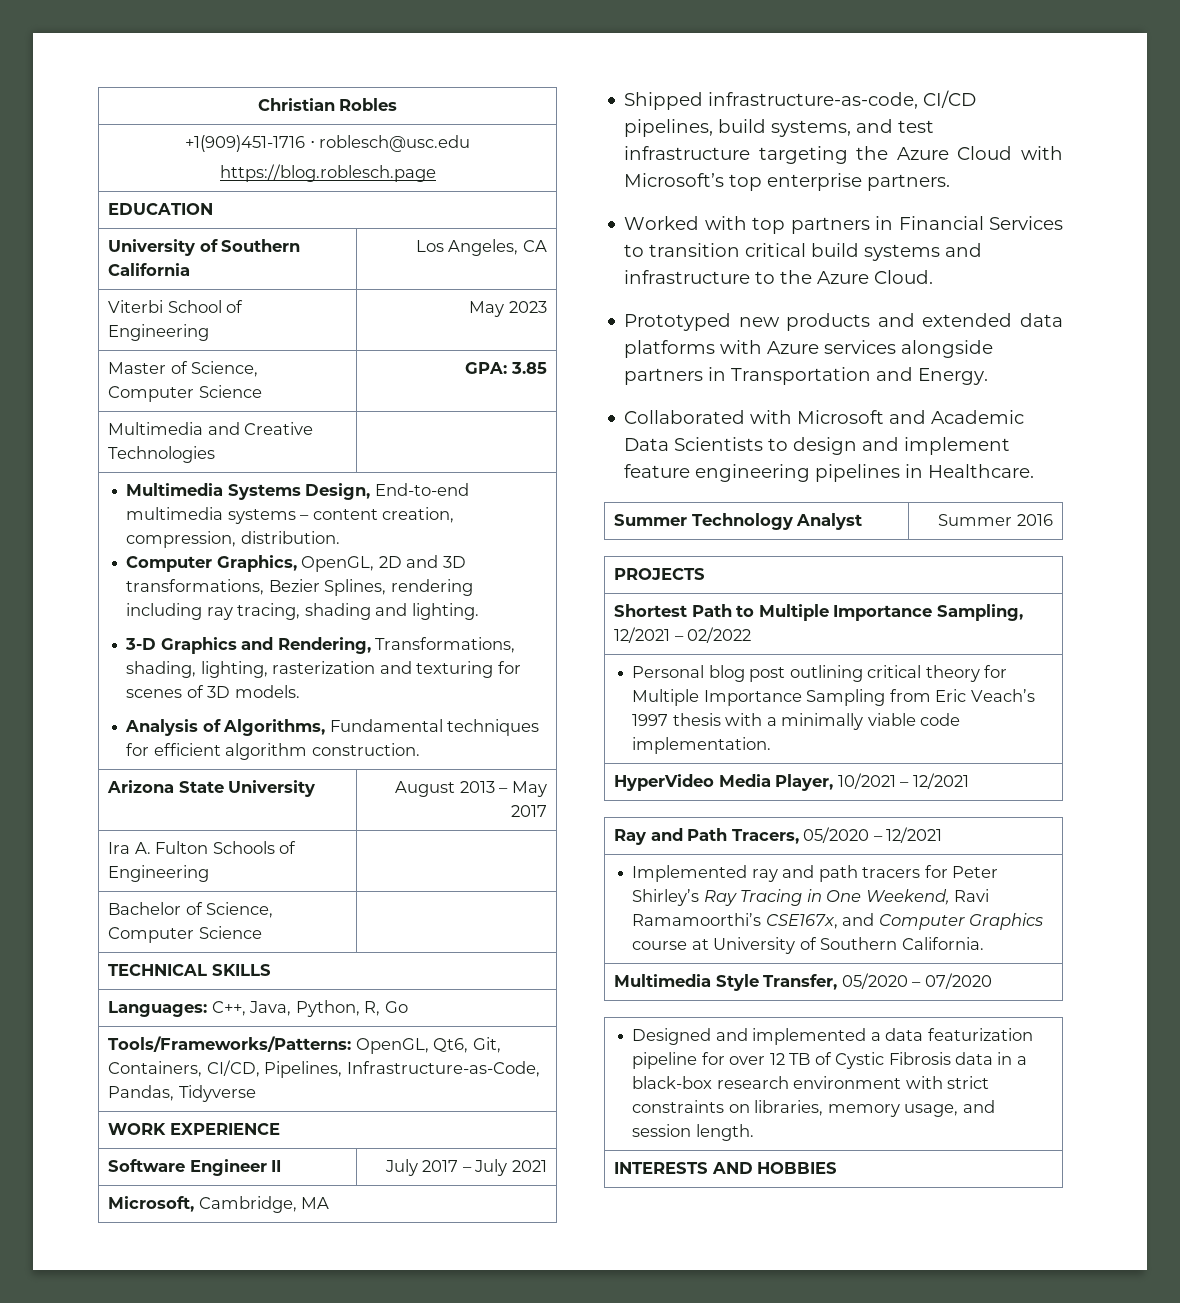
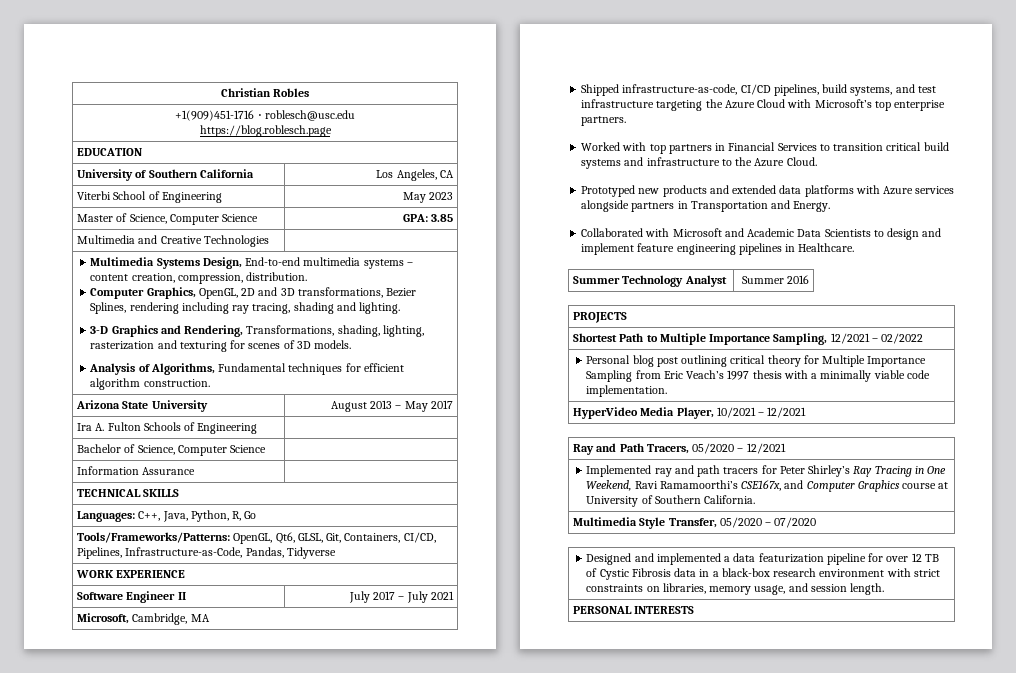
+ Information Assurance |
- Tools/Frameworks/Patterns: OpenGL, Qt6, Git, Containers, CI/CD, Pipelines, Infrastructure-as-Code, Pandas, Tidyverse
+ Tools/Frameworks/Patterns: OpenGL, Qt6, GLSL, Git, Containers, CI/CD, Pipelines, Infrastructure-as-Code, Pandas, Tidyverse
- INTERESTS AND HOBBIES
+ PERSONAL INTERESTS

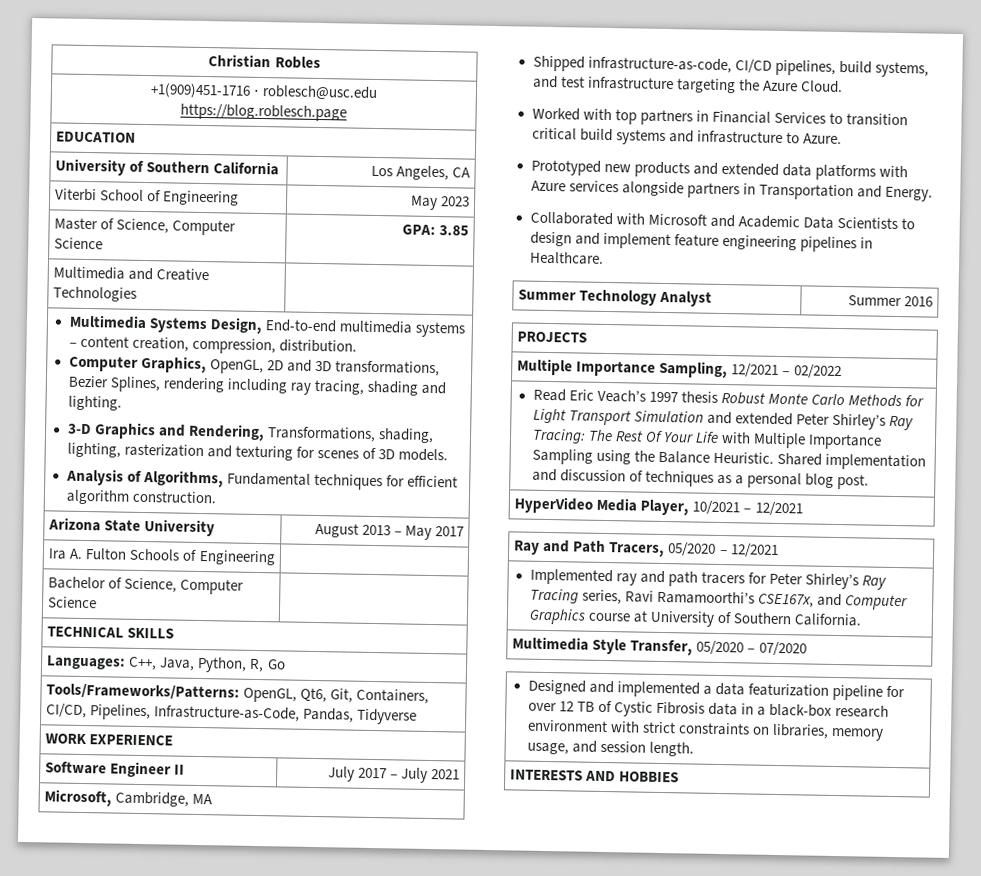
- Information Assurance |
- Tools/Frameworks/Patterns: OpenGL, Qt6, GLSL, Git, Containers, CI/CD, Pipelines, Infrastructure-as-Code, Pandas, Tidyverse
+ Tools/Frameworks/Patterns: OpenGL, Qt6, Git, Containers, CI/CD, Pipelines, Infrastructure-as-Code, Pandas, Tidyverse
- Shipped infrastructure-as-code, CI/CD pipelines, build systems, and test infrastructure targeting the Azure Cloud with Microsoft’s top enterprise partners.
+ Shipped infrastructure-as-code, CI/CD pipelines, build systems, and test infrastructure targeting the Azure Cloud.
- Worked with top partners in Financial Services to transition critical build systems and infrastructure to the Azure Cloud.
+ Worked with top partners in Financial Services to transition critical build systems and infrastructure to Azure.
- Shortest Path to Multiple Importance Sampling, 12/2021 – 02/2022
+ Multiple Importance Sampling, 12/2021 – 02/2022
- Personal blog post outlining critical theory for Multiple Importance Sampling from Eric Veach’s 1997 thesis with a minimally viable code implementation.
+ Read Eric Veach’s 1997 thesis Robust Monte Carlo Methods for Light Transport Simulation and extended Peter Shirley’s Ray Tracing: The Rest Of Your Life with Multiple Importance Sampling using the Balance Heuristic. Shared implementation and discussion of techniques as a personal blog post.
- Implemented ray and path tracers for Peter Shirley’s Ray Tracing in One Weekend, Ravi Ramamoorthi’s CSE167x, and Computer Graphics course at University of Southern California.
+ Implemented ray and path tracers for Peter Shirley’s Ray Tracing series, Ravi Ramamoorthi’s CSE167x, and Computer Graphics course at University of Southern California.
- PERSONAL INTERESTS
+ INTERESTS AND HOBBIES

